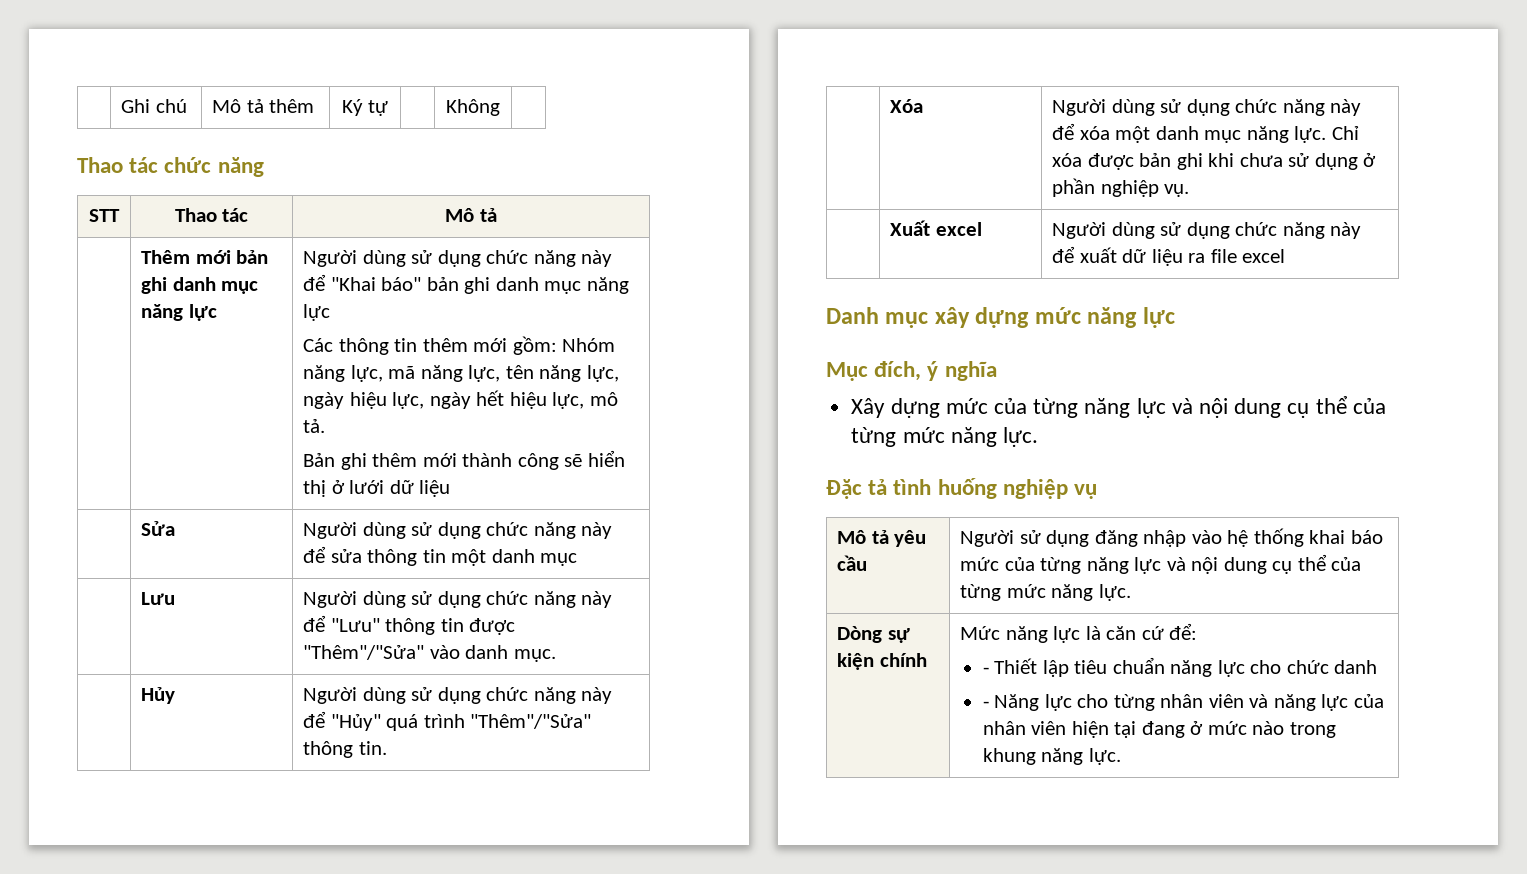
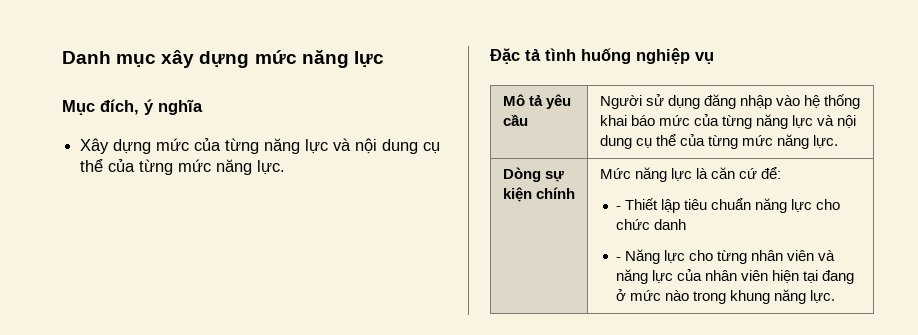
- | Ghi chú | Mô tả thêm | Ký tự | | Không |
- Thao tác chức năng
- STT | Thao tác | Mô tả
- | Thêm mới bản ghi danh mục năng lực | Người dùng sử dụng chức năng này để "Khai báo" bản ghi danh mục năng lực
- Các thông tin thêm mới gồm: Nhóm năng lực, mã năng lực, tên năng lực, ngày hiệu lực, ngày hết hiệu lực, mô tả.
- Bản ghi thêm mới thành công sẽ hiển thị ở lưới dữ liệu
- | Sửa | Người dùng sử dụng chức năng này để sửa thông tin một danh mục
- | Lưu | Người dùng sử dụng chức năng này để "Lưu" thông tin được "Thêm"/"Sửa" vào danh mục.
- | Hủy | Người dùng sử dụng chức năng này để "Hủy" quá trình "Thêm"/"Sửa" thông tin.
- | Xóa | Người dùng sử dụng chức năng này để xóa một danh mục năng lực. Chỉ xóa được bản ghi khi chưa sử dụng ở phần nghiệp vụ.
- | Xuất excel | Người dùng sử dụng chức năng này để xuất dữ liệu ra file excel

